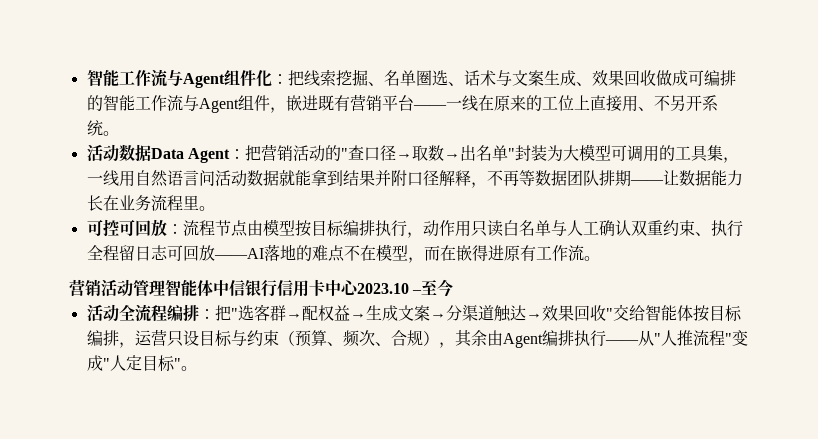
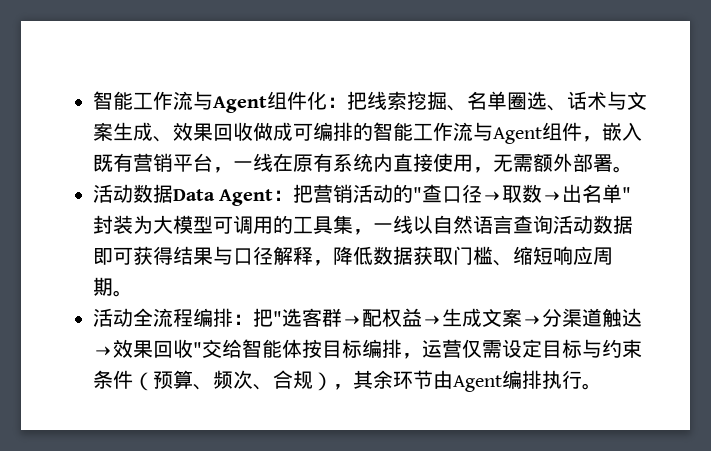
- 智能工作流与Agent组件化：把线索挖掘、名单圈选、话术与文案生成、效果回收做成可编排的智能工作流与Agent组件，嵌进既有营销平台——一线在原来的工位上直接用、不另开系统。
+ 智能工作流与Agent组件化：把线索挖掘、名单圈选、话术与文案生成、效果回收做成可编排的智能工作流与Agent组件，嵌入既有营销平台，一线在原有系统内直接使用，无需额外部署。
- 活动数据Data Agent：把营销活动的"查口径→取数→出名单"封装为大模型可调用的工具集，一线用自然语言问活动数据就能拿到结果并附口径解释，不再等数据团队排期——让数据能力长在业务流程里。
- 可控可回放：流程节点由模型按目标编排执行，动作用只读白名单与人工确认双重约束、执行全程留日志可回放——AI落地的难点不在模型，而在嵌得进原有工作流。
- 营销活动管理智能体中信银行信用卡中心2023.10 –至今
+ 活动数据Data Agent：把营销活动的"查口径→取数→出名单"封装为大模型可调用的工具集，一线以自然语言查询活动数据即可获得结果与口径解释，降低数据获取门槛、缩短响应周期。
- 活动全流程编排：把"选客群→配权益→生成文案→分渠道触达→效果回收"交给智能体按目标编排，运营只设目标与约束（预算、频次、合规），其余由Agent编排执行——从"人推流程"变成"人定目标"。
+ 活动全流程编排：把"选客群→配权益→生成文案→分渠道触达→效果回收"交给智能体按目标编排，运营仅需设定目标与约束条件（预算、频次、合规），其余环节由Agent编排执行。

